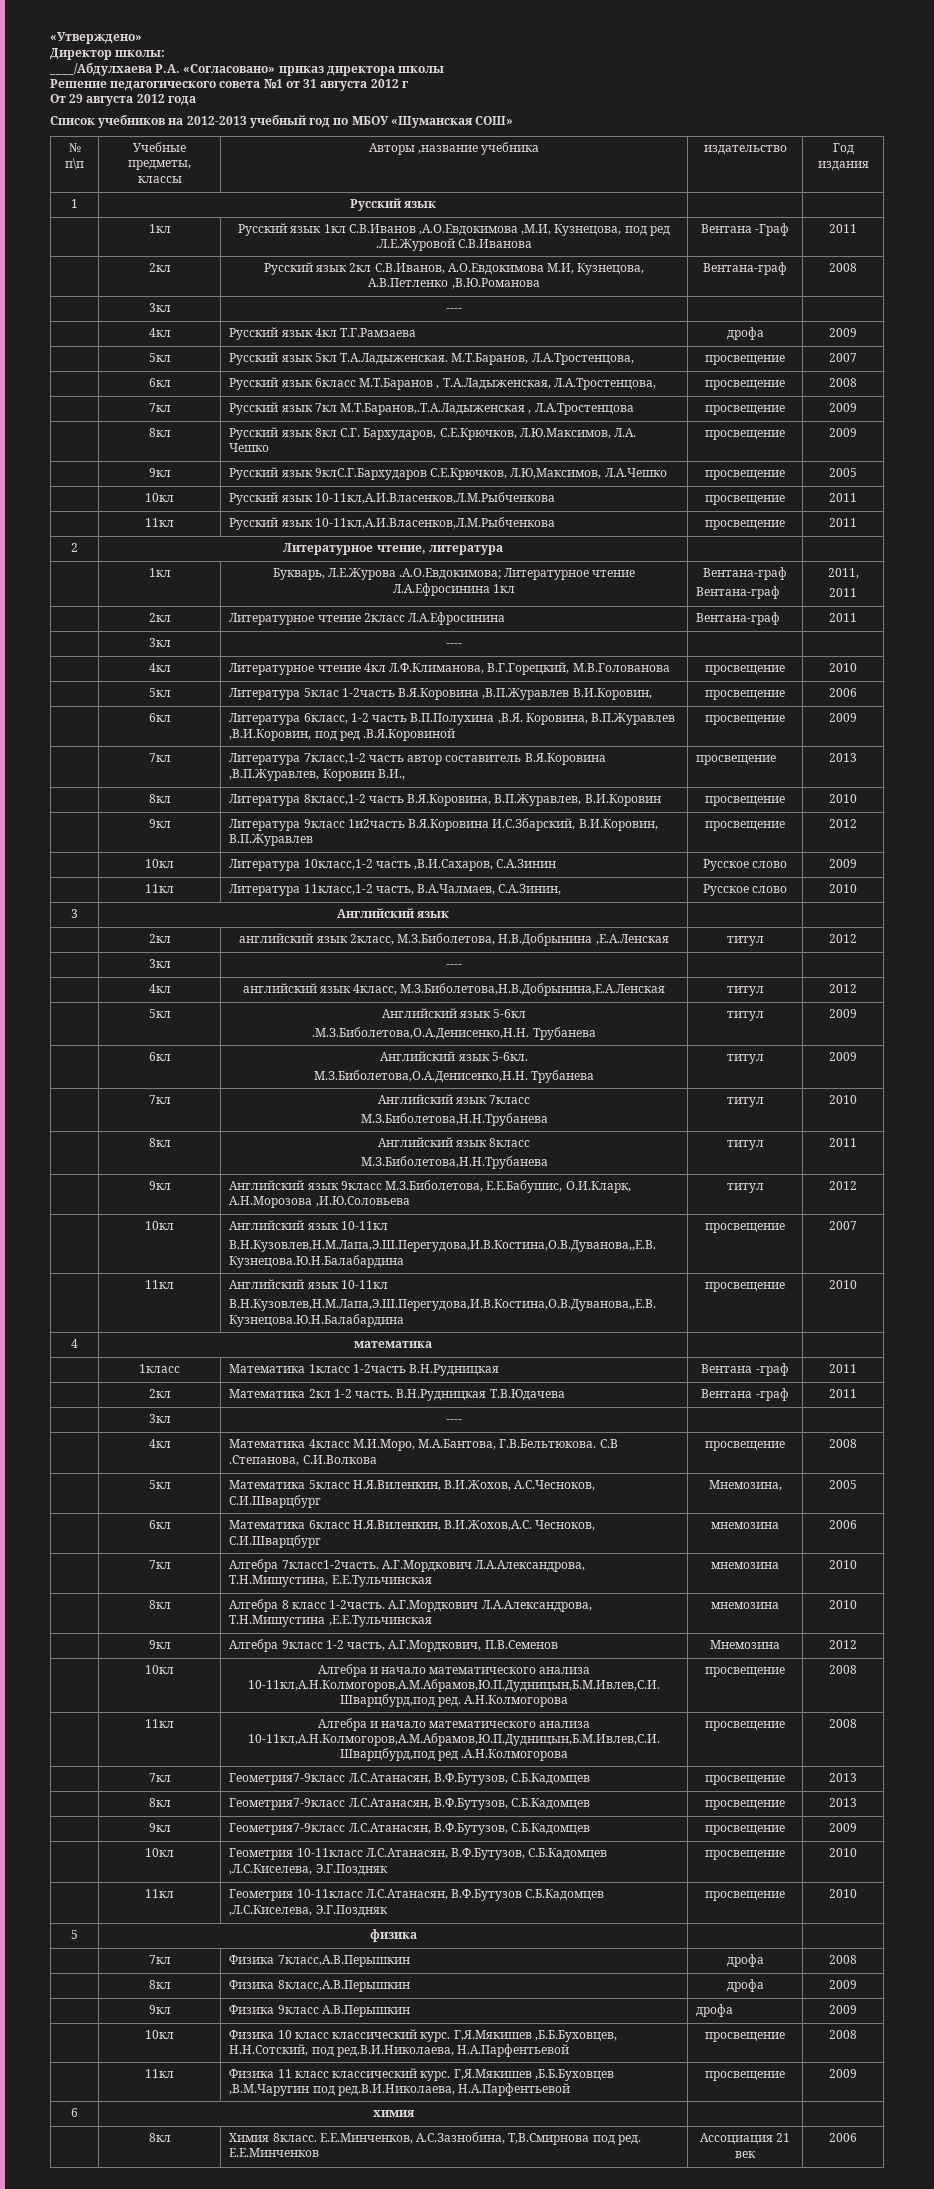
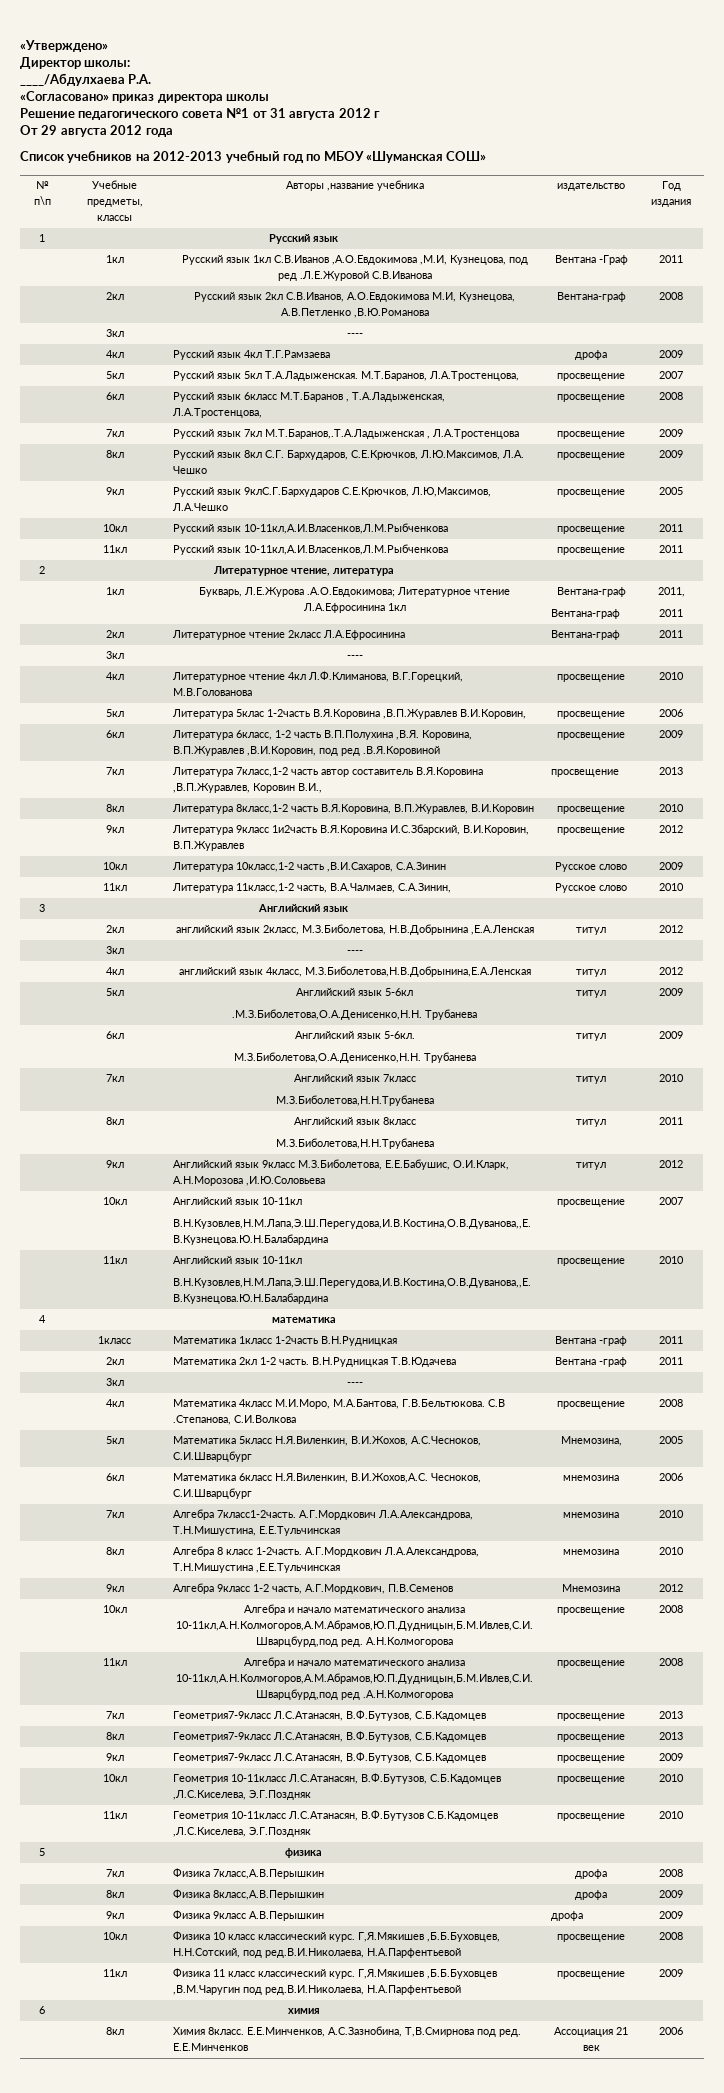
- ____/Абдулхаева Р.А. «Согласовано» приказ директора школы
+ ____/Абдулхаева Р.А.
+ «Согласовано» приказ директора школы

